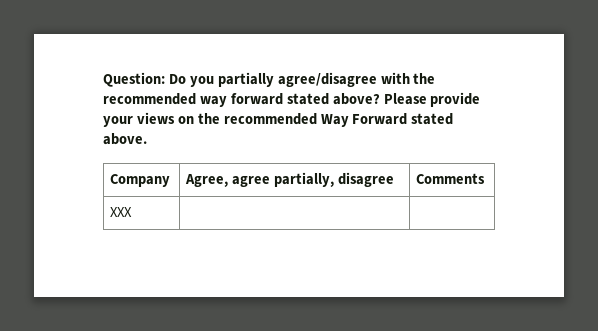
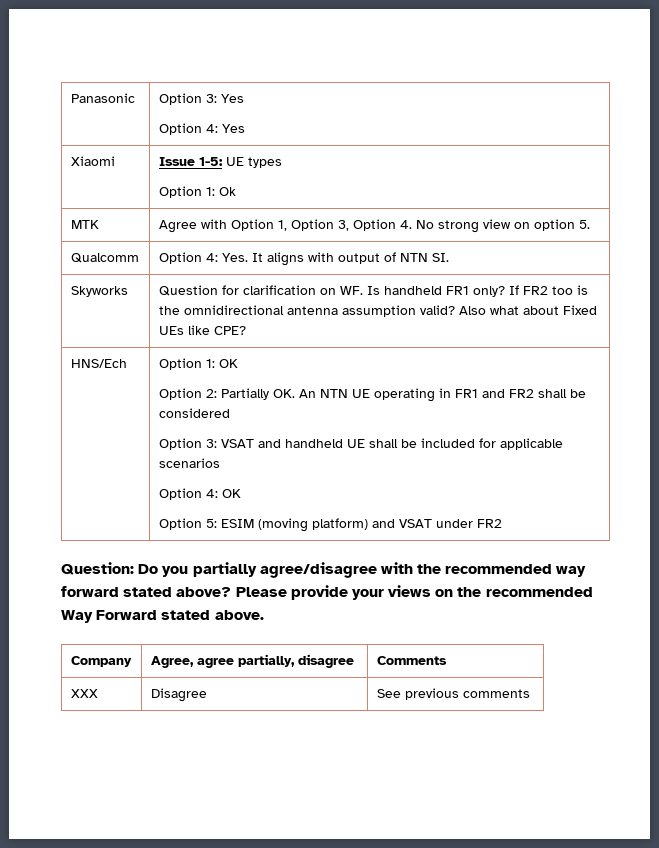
+ Panasonic | Option 3: Yes
+ Option 4: Yes
+ Xiaomi | Issue 1-5: UE types
+ Option 1: Ok
+ MTK | Agree with Option 1, Option 3, Option 4. No strong view on option 5.
+ Qualcomm | Option 4: Yes. It aligns with output of NTN SI.
+ Skyworks | Question for clarification on WF. Is handheld FR1 only? If FR2 too is the omnidirectional antenna assumption valid? Also what about Fixed UEs like CPE?
+ HNS/Ech | Option 1: OK
+ Option 2: Partially OK. An NTN UE operating in FR1 and FR2 shall be considered
+ Option 3: VSAT and handheld UE shall be included for applicable scenarios
+ Option 4: OK
+ Option 5: ESIM (moving platform) and VSAT under FR2
- XXX | |
+ XXX | Disagree | See previous comments

